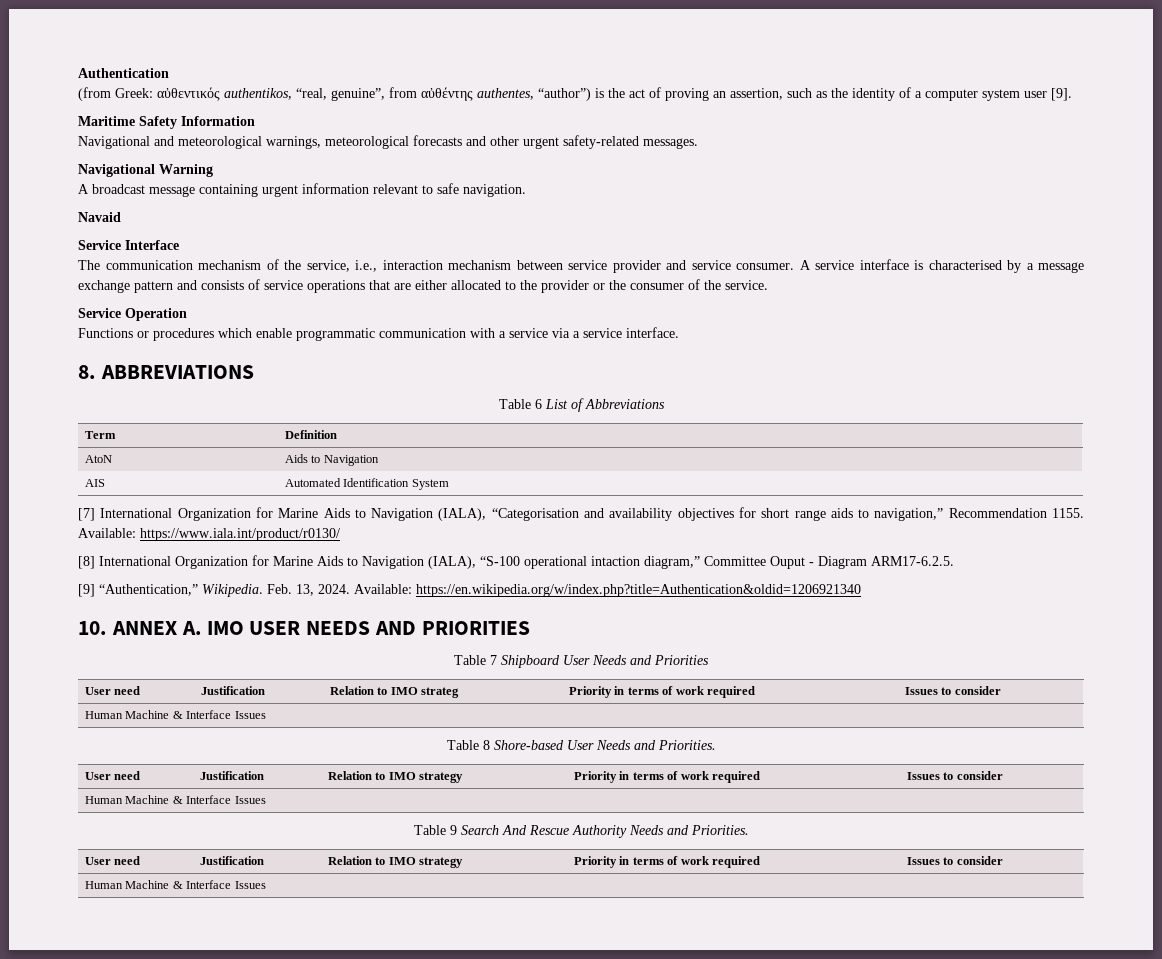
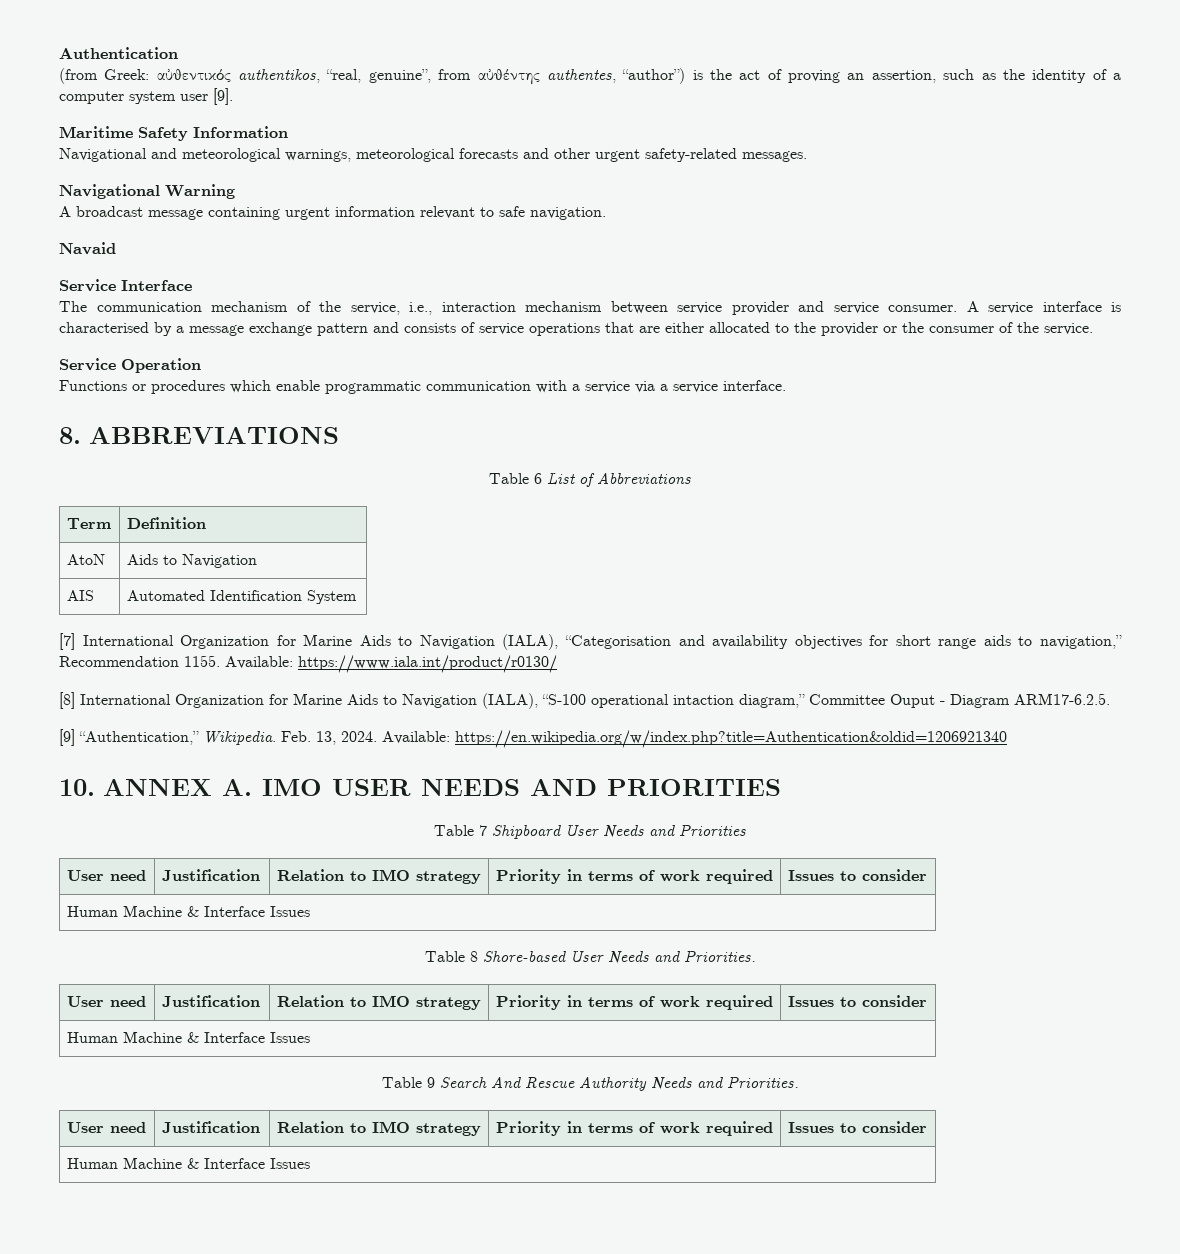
  Table 7 Shipboard User Needs and Priorities
- User need | Justification | Relation to IMO strateg | Priority in terms of work required | Issues to consider
+ User need | Justification | Relation to IMO strategy | Priority in terms of work required | Issues to consider

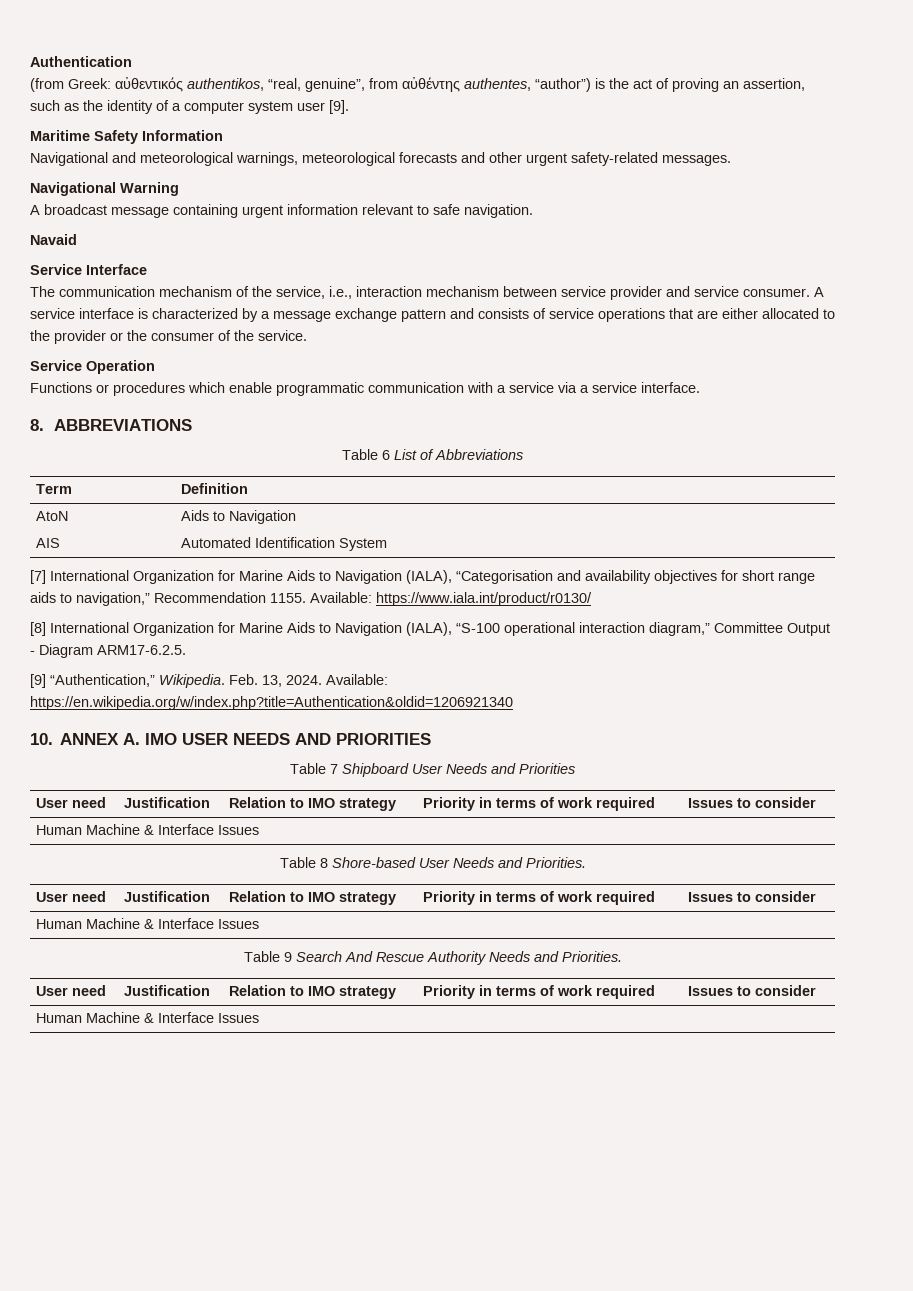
- A service interface is characterised by a message exchange pattern and consists of service operations that are either allocated to the provider or the consumer of the service.
+ A service interface is characterized by a message exchange pattern and consists of service operations that are either allocated to the provider or the consumer of the service.
- [8] International Organization for Marine Aids to Navigation (IALA), “S-100 operational intaction diagram,” Committee Ouput - Diagram ARM17-6.2.5.
+ [8] International Organization for Marine Aids to Navigation (IALA), “S-100 operational interaction diagram,” Committee Output - Diagram ARM17-6.2.5.

